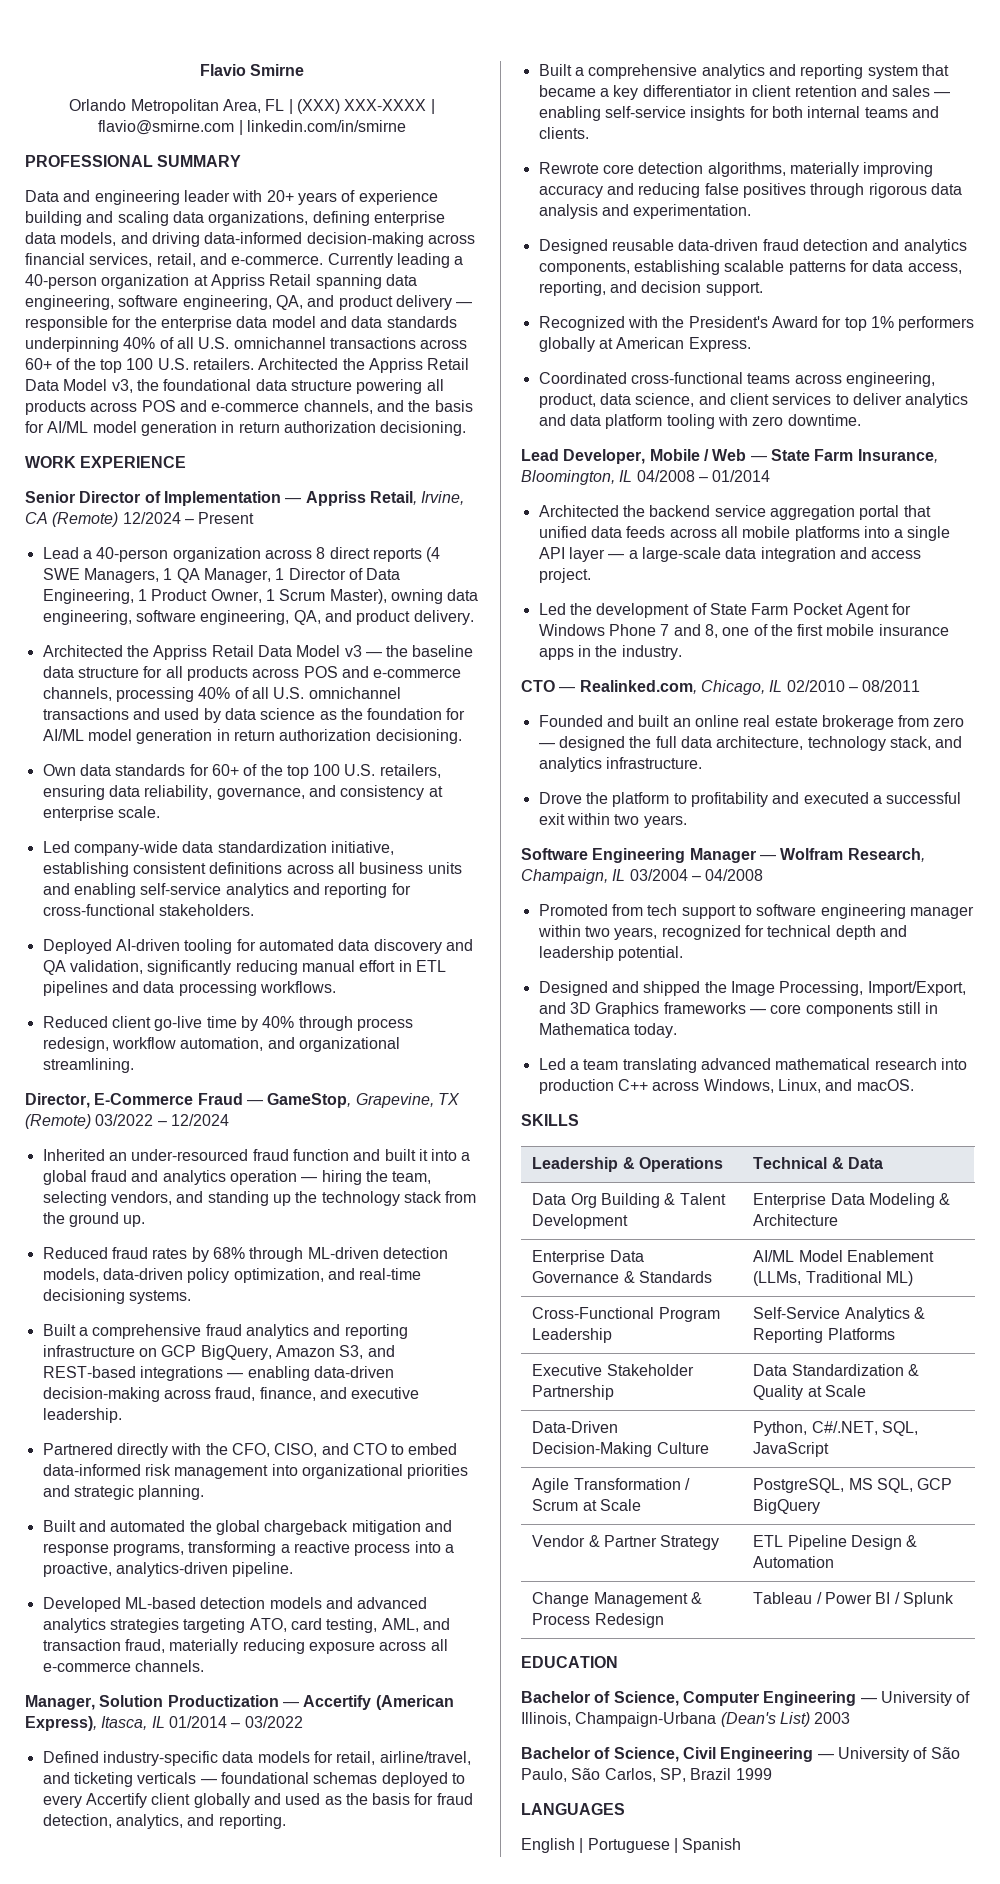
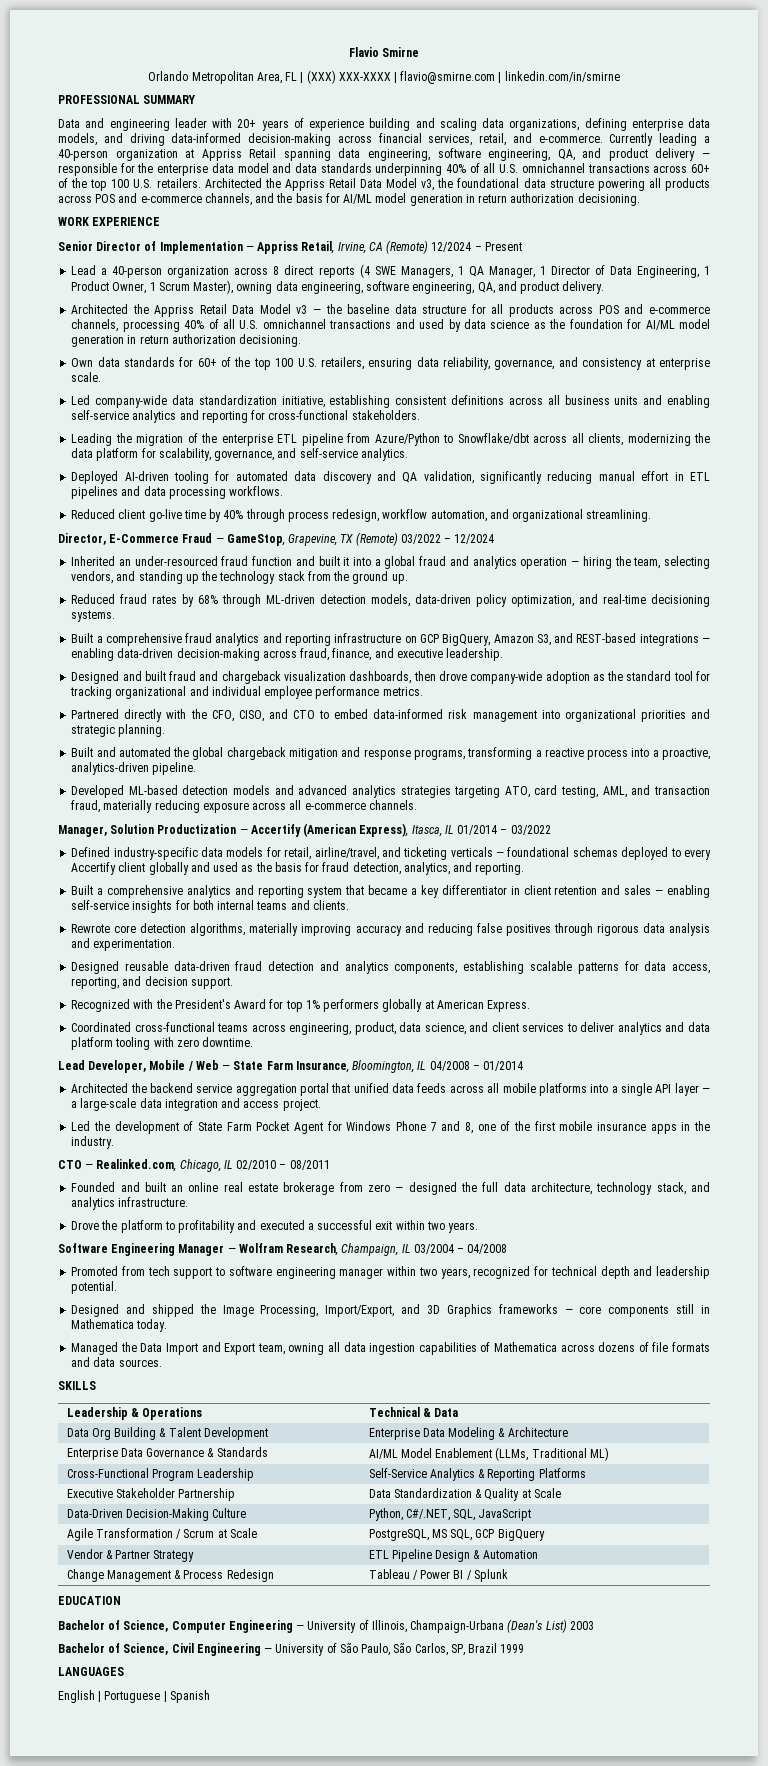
+ Leading the migration of the enterprise ETL pipeline from Azure/Python to Snowflake/dbt across all clients, modernizing the data platform for scalability, governance, and self-service analytics.
+ Designed and built fraud and chargeback visualization dashboards, then drove company-wide adoption as the standard tool for tracking organizational and individual employee performance metrics.
- Led a team translating advanced mathematical research into production C++ across Windows, Linux, and macOS.
+ Managed the Data Import and Export team, owning all data ingestion capabilities of Mathematica across dozens of file formats and data sources.

